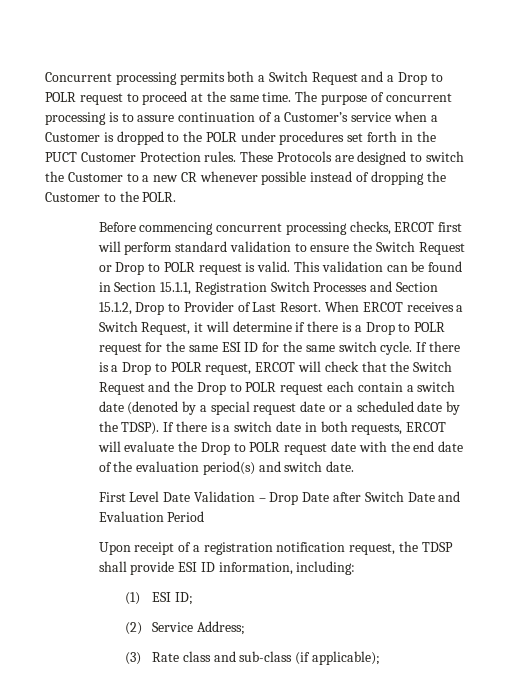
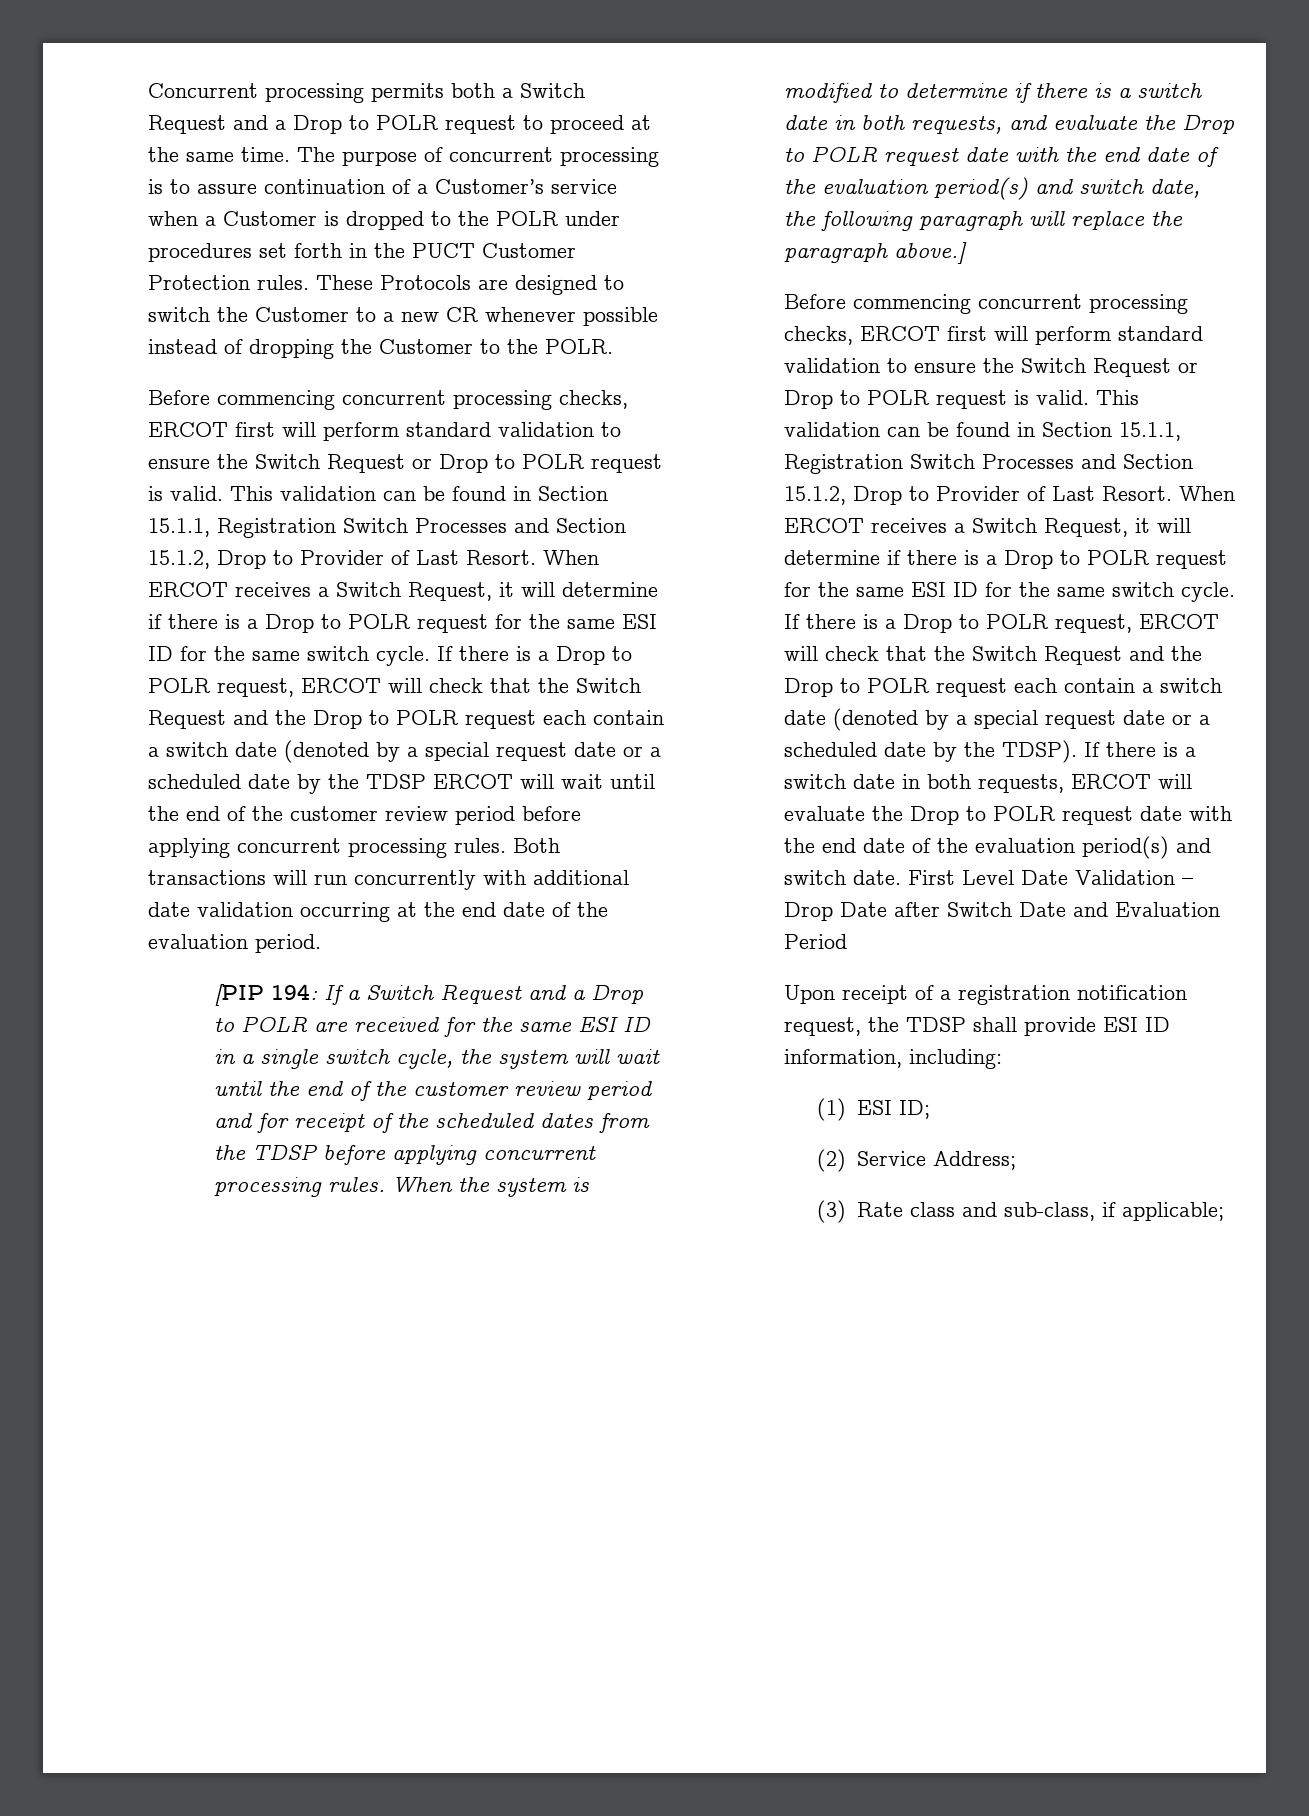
+ Before commencing concurrent processing checks, ERCOT first will perform standard validation to ensure the Switch Request or Drop to POLR request is valid. This validation can be found in Section 15.1.1, Registration Switch Processes and Section 15.1.2, Drop to Provider of Last Resort. When ERCOT receives a Switch Request, it will determine if there is a Drop to POLR request for the same ESI ID for the same switch cycle. If there is a Drop to POLR request, ERCOT will check that the Switch Request and the Drop to POLR request each contain a switch date (denoted by a special request date or a scheduled date by the TDSP ERCOT will wait until the end of the customer review period before applying concurrent processing rules. Both transactions will run concurrently with additional date validation occurring at the end date of the evaluation period.
+ [PIP 194: If a Switch Request and a Drop to POLR are received for the same ESI ID in a single switch cycle, the system will wait until the end of the customer review period and for receipt of the scheduled dates from the TDSP before applying concurrent processing rules. When the system is modified to determine if there is a switch date in both requests, and evaluate the Drop to POLR request date with the end date of the evaluation period(s) and switch date, the following paragraph will replace the paragraph above.]
- If there is a switch date in both requests, ERCOT will evaluate the Drop to POLR request date with the end date of the evaluation period(s) and switch date.
- First Level Date Validation – Drop Date after Switch Date and Evaluation Period
+ If there is a switch date in both requests, ERCOT will evaluate the Drop to POLR request date with the end date of the evaluation period(s) and switch date. First Level Date Validation – Drop Date after Switch Date and Evaluation Period
- (3) Rate class and sub-class (if applicable);
+ (3) Rate class and sub-class, if applicable;

